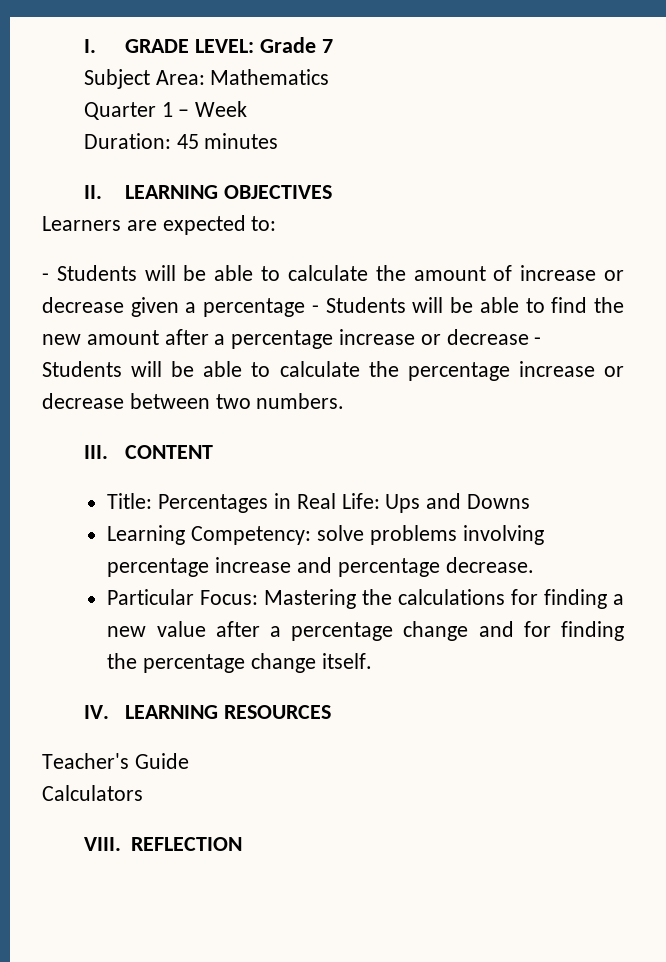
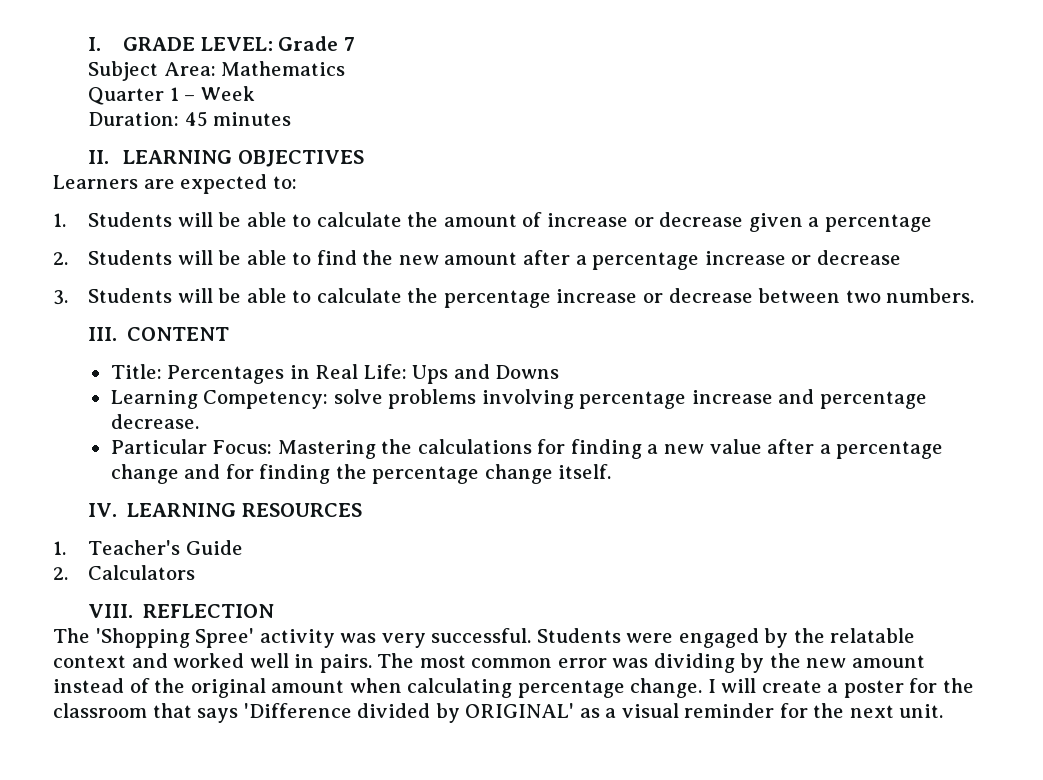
- - Students will be able to calculate the amount of increase or decrease given a percentage - Students will be able to find the new amount after a percentage increase or decrease - Students will be able to calculate the percentage increase or decrease between two numbers.
+ 1. Students will be able to calculate the amount of increase or decrease given a percentage
+ 2. Students will be able to find the new amount after a percentage increase or decrease
+ 3. Students will be able to calculate the percentage increase or decrease between two numbers.
- Teacher's Guide
+ 1. Teacher's Guide
- Calculators
+ 2. Calculators
+ The 'Shopping Spree' activity was very successful. Students were engaged by the relatable context and worked well in pairs. The most common error was dividing by the new amount instead of the original amount when calculating percentage change. I will create a poster for the classroom that says 'Difference divided by ORIGINAL' as a visual reminder for the next unit.

